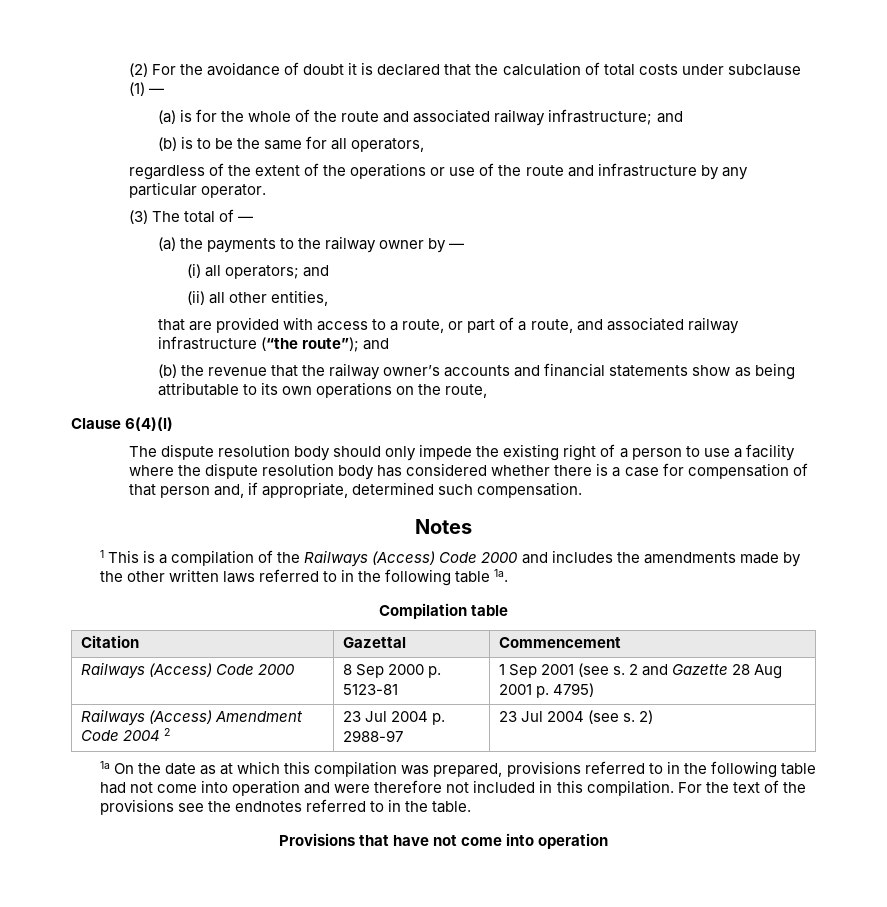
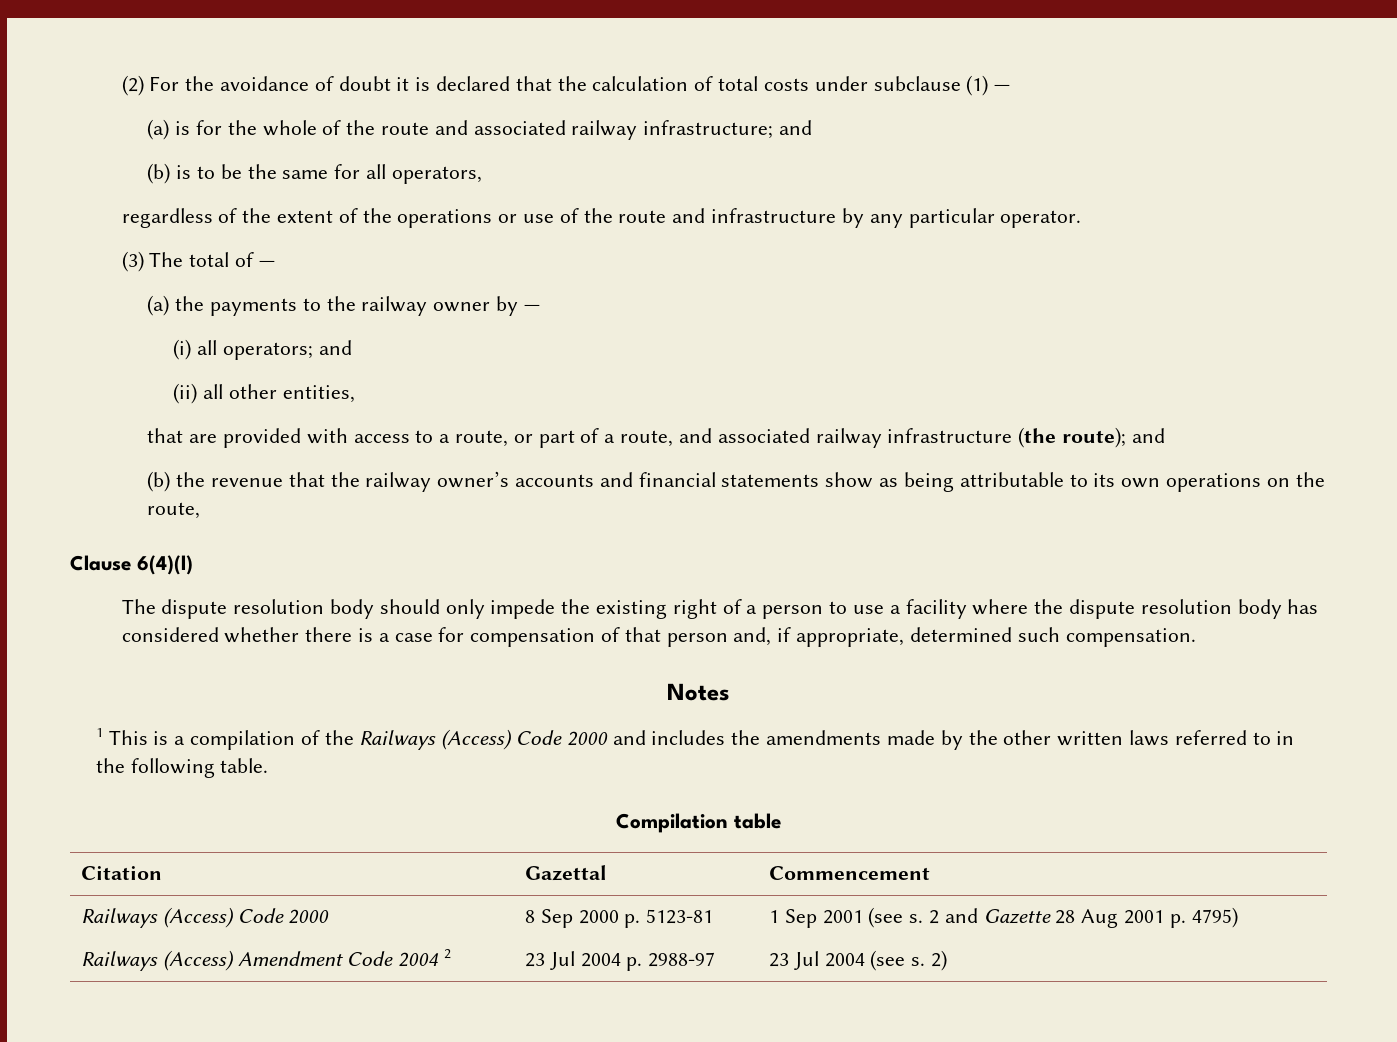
- that are provided with access to a route, or part of a route, and associated railway infrastructure (“the route”); and
+ that are provided with access to a route, or part of a route, and associated railway infrastructure (the route); and
- 1 This is a compilation of the Railways (Access) Code 2000 and includes the amendments made by the other written laws referred to in the following table 1a.
+ 1 This is a compilation of the Railways (Access) Code 2000 and includes the amendments made by the other written laws referred to in the following table.
- 1a On the date as at which this compilation was prepared, provisions referred to in the following table had not come into operation and were therefore not included in this compilation. For the text of the provisions see the endnotes referred to in the table.
- Provisions that have not come into operation

